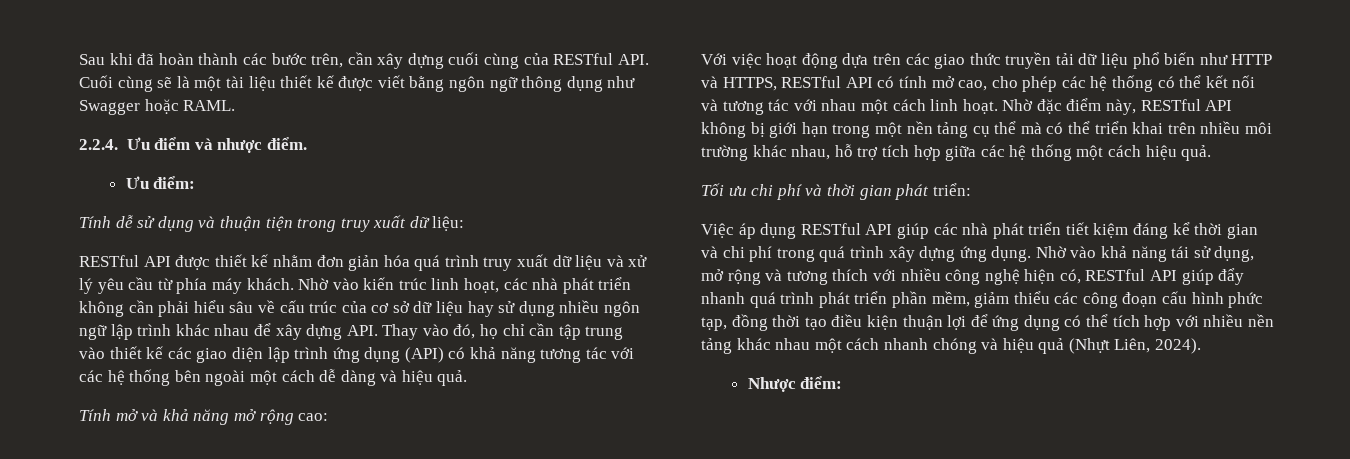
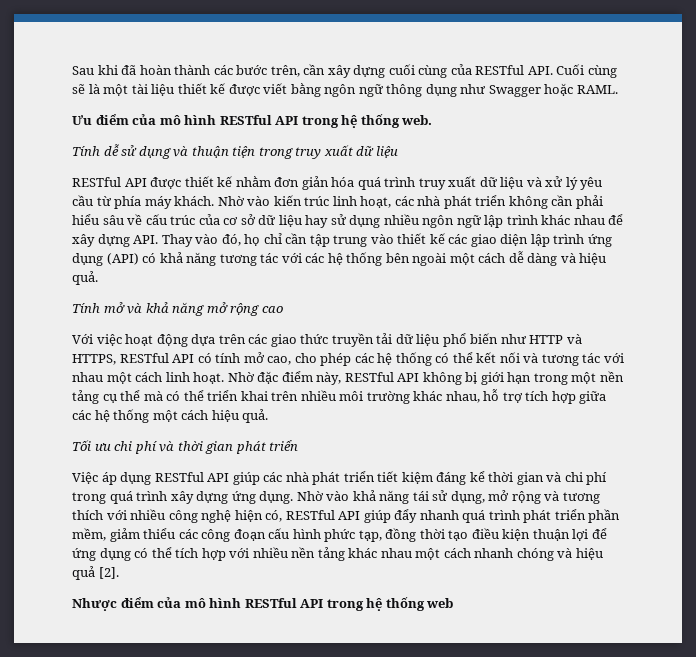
- 2.2.4. Ưu điểm và nhược điểm.
- Ưu điểm:
+ Ưu điểm của mô hình RESTful API trong hệ thống web.
- Tính dễ sử dụng và thuận tiện trong truy xuất dữ liệu:
+ Tính dễ sử dụng và thuận tiện trong truy xuất dữ liệu
- Tính mở và khả năng mở rộng cao:
+ Tính mở và khả năng mở rộng cao
- Tối ưu chi phí và thời gian phát triển:
+ Tối ưu chi phí và thời gian phát triển
- Nhờ vào khả năng tái sử dụng, mở rộng và tương thích với nhiều công nghệ hiện có, RESTful API giúp đẩy nhanh quá trình phát triển phần mềm, giảm thiểu các công đoạn cấu hình phức tạp, đồng thời tạo điều kiện thuận lợi để ứng dụng có thể tích hợp với nhiều nền tảng khác nhau một cách nhanh chóng và hiệu quả (Nhựt Liên, 2024).
- Nhược điểm:
+ Nhờ vào khả năng tái sử dụng, mở rộng và tương thích với nhiều công nghệ hiện có, RESTful API giúp đẩy nhanh quá trình phát triển phần mềm, giảm thiểu các công đoạn cấu hình phức tạp, đồng thời tạo điều kiện thuận lợi để ứng dụng có thể tích hợp với nhiều nền tảng khác nhau một cách nhanh chóng và hiệu quả [2].
+ Nhược điểm của mô hình RESTful API trong hệ thống web

